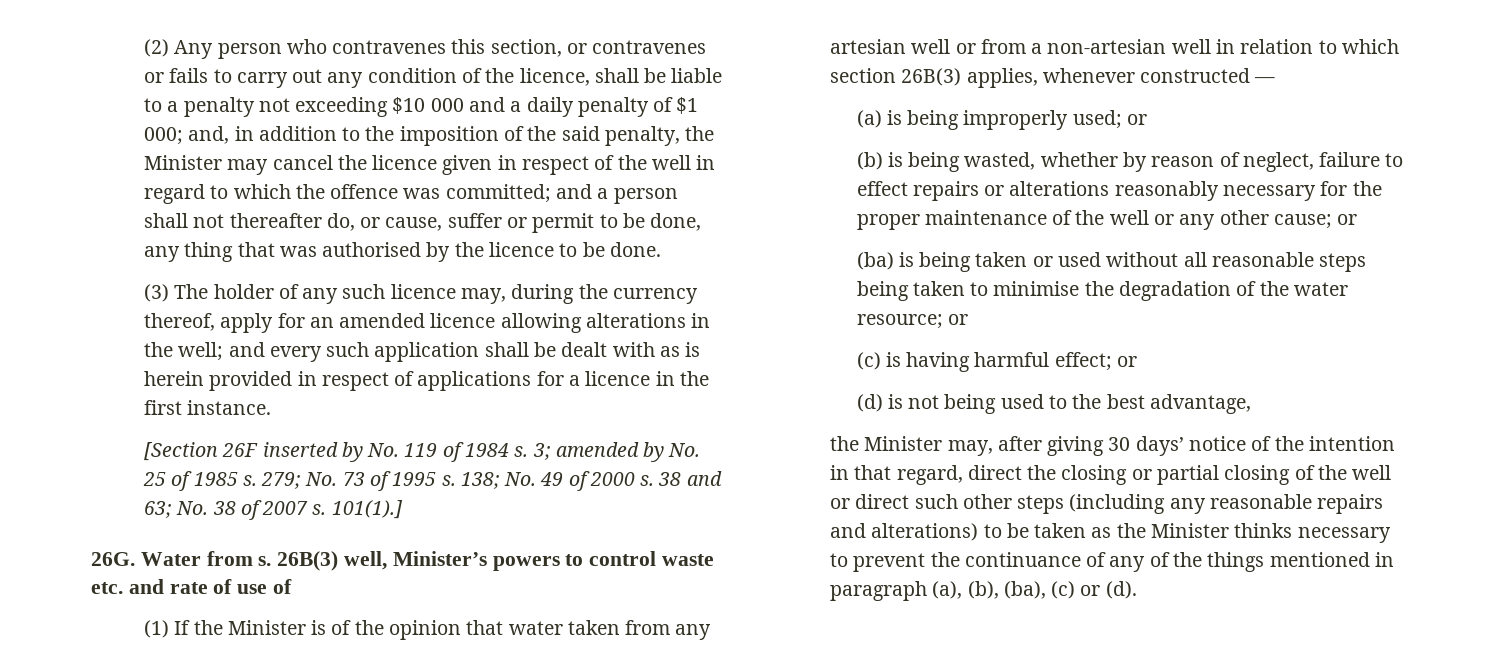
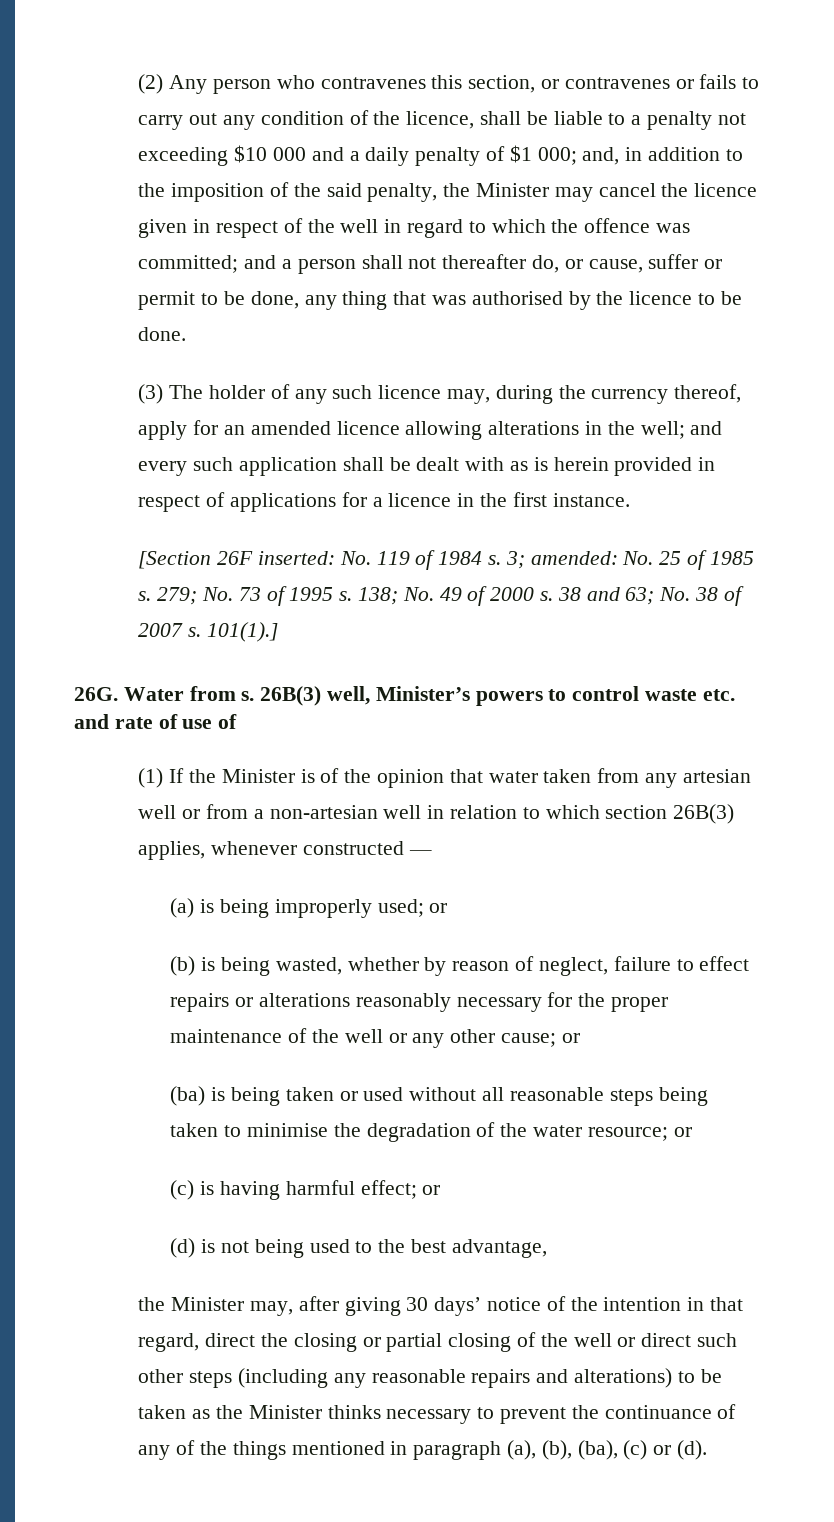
- [Section 26F inserted by No. 119 of 1984 s.
+ [Section 26F inserted: No. 119 of 1984 s.
- 3; amended by No. 25 of 1985 s.
+ 3; amended: No. 25 of 1985 s.

